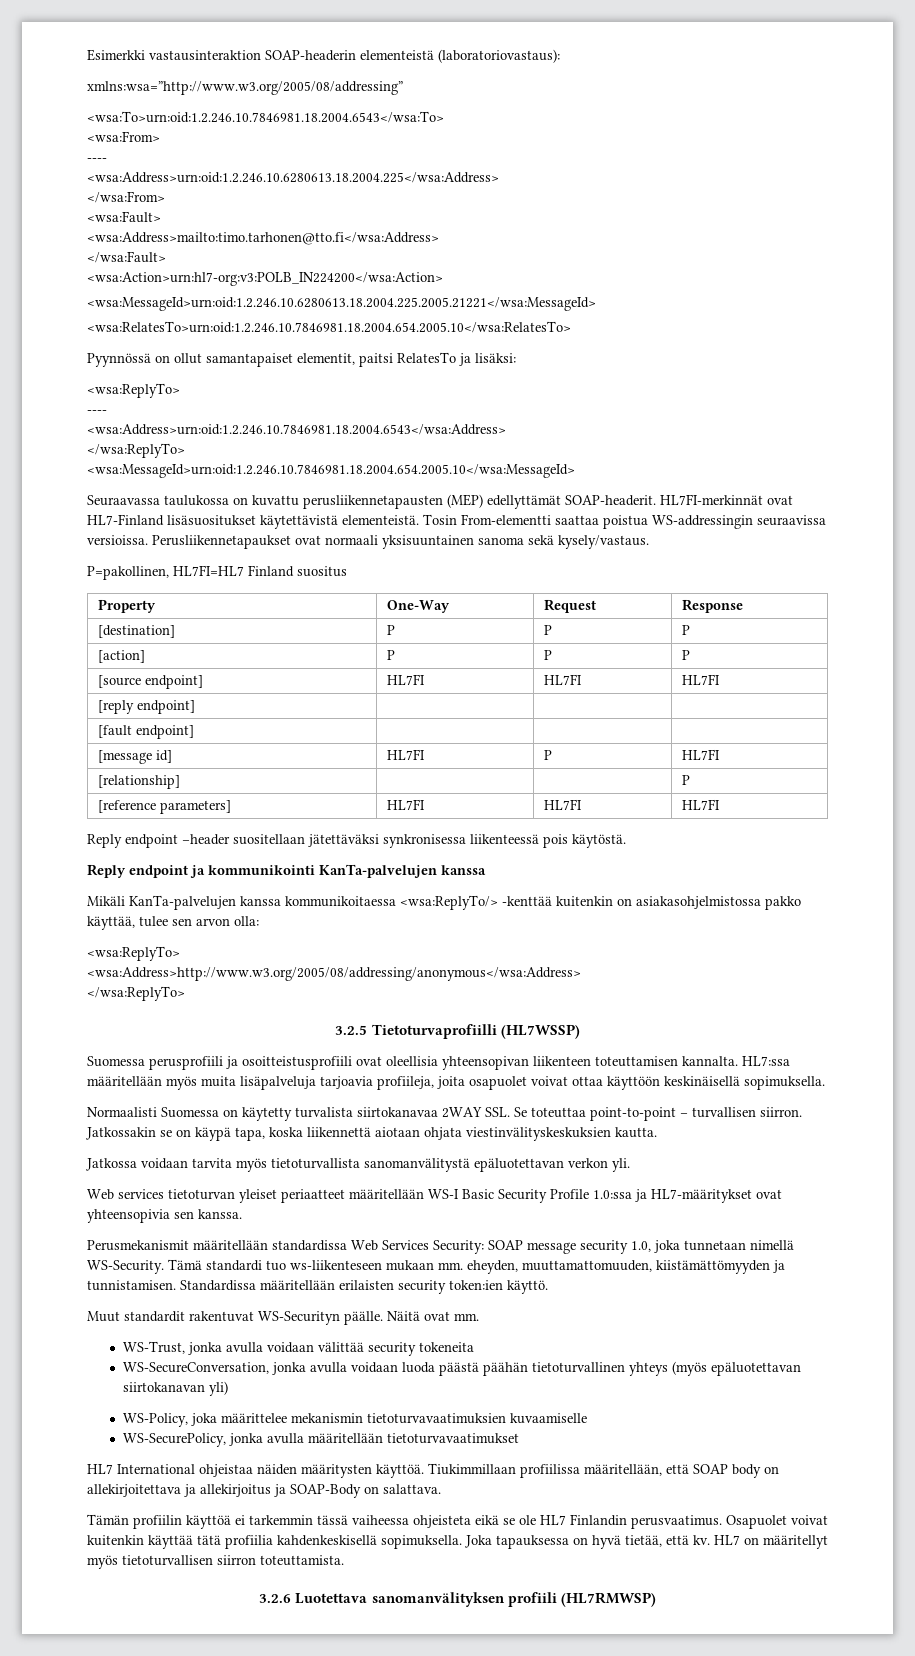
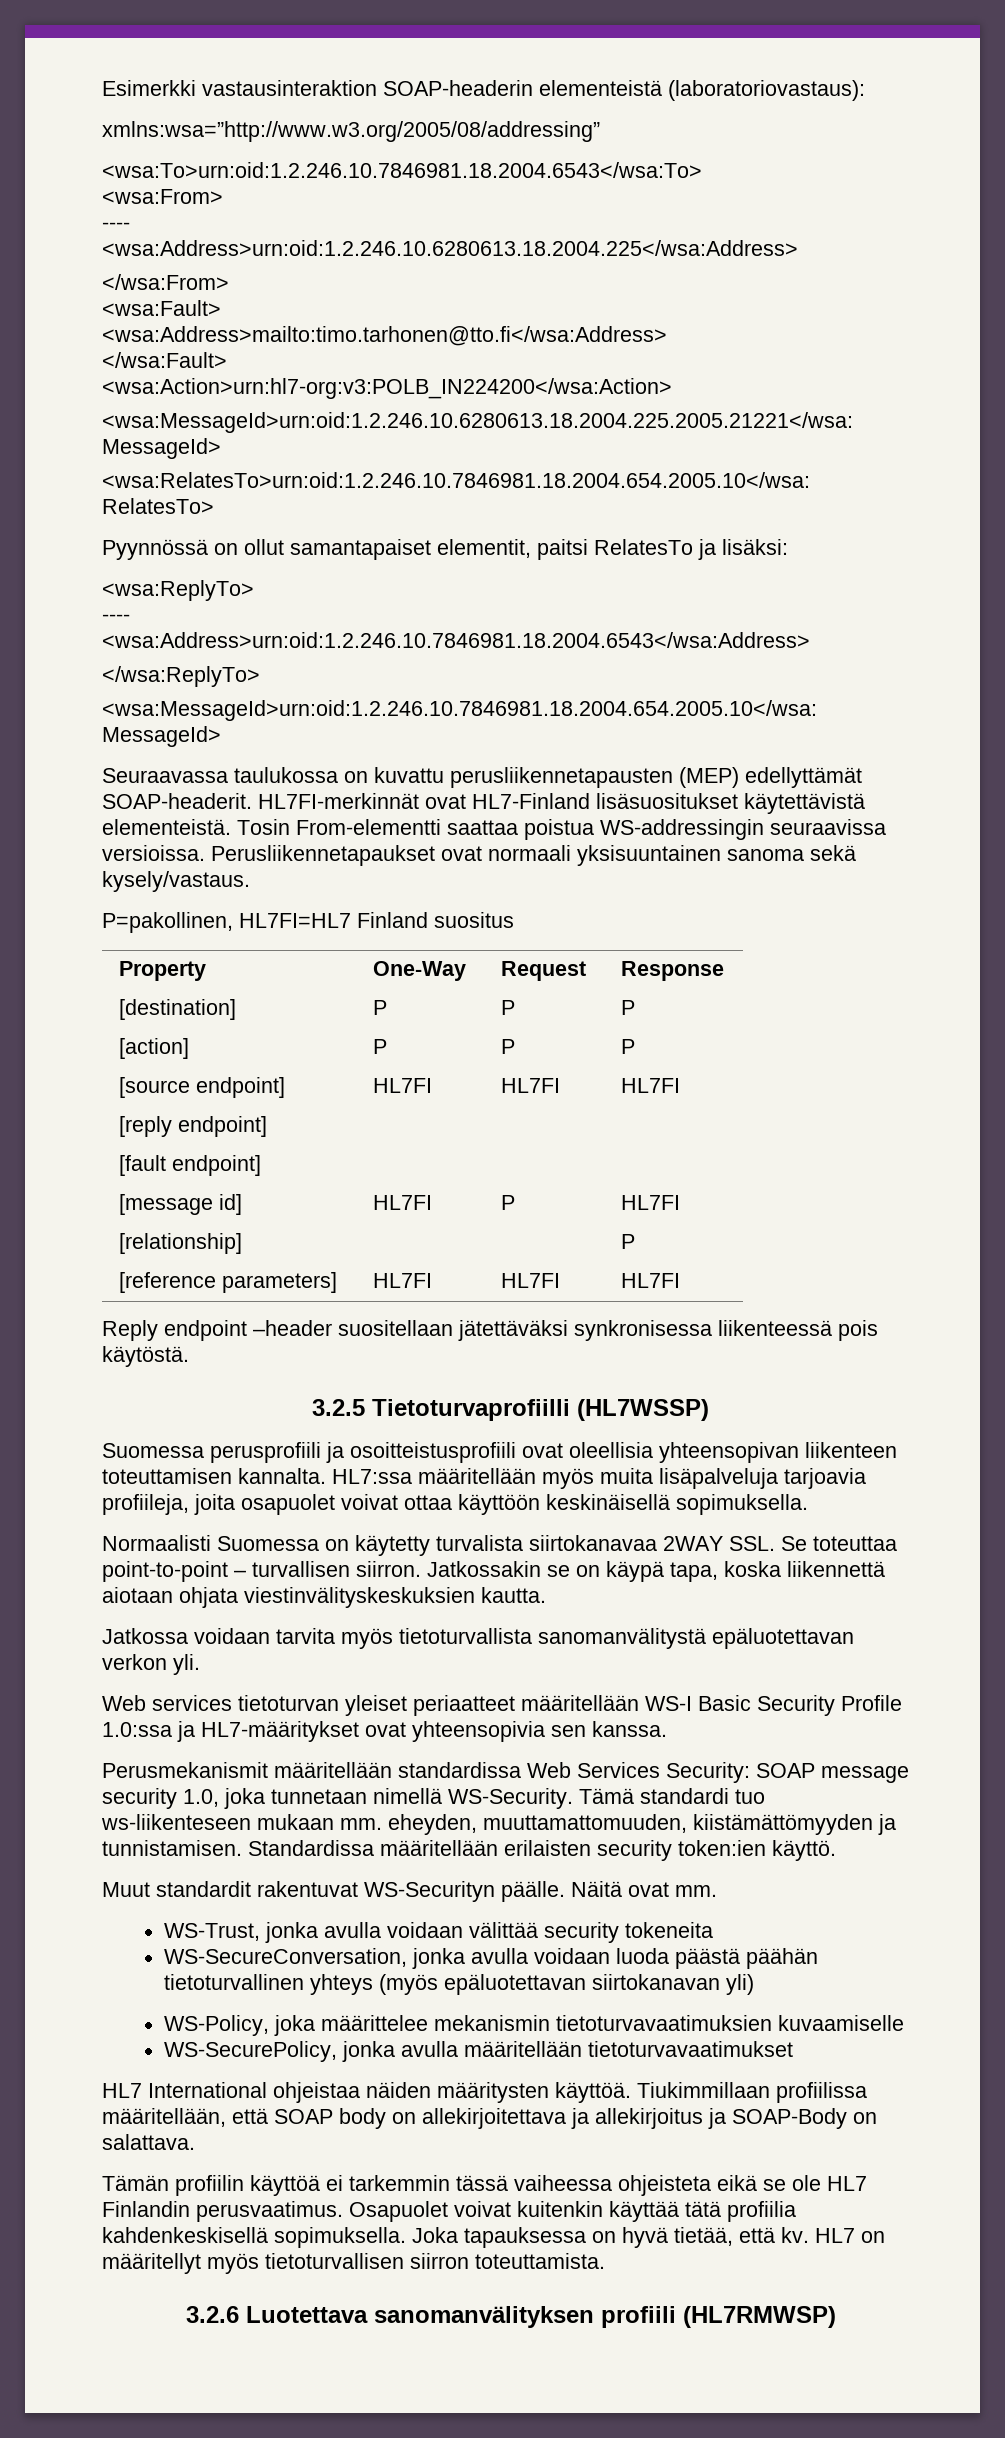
- Reply endpoint ja kommunikointi KanTa-palvelujen kanssa
- Mikäli KanTa-palvelujen kanssa kommunikoitaessa <wsa:ReplyTo/> -kenttää kuitenkin on asiakasohjelmistossa pakko käyttää, tulee sen arvon olla:
- <wsa:ReplyTo>
- <wsa:Address>http://www.w3.org/2005/08/addressing/anonymous</wsa:Address>
- </wsa:ReplyTo>

